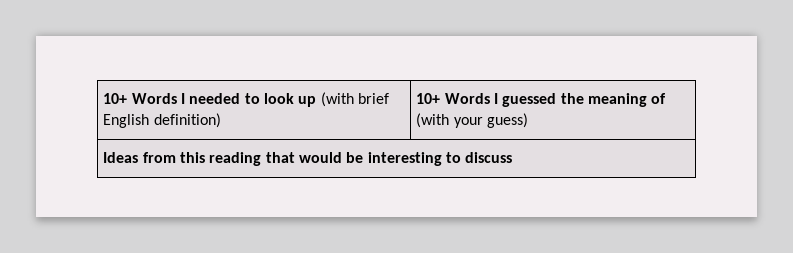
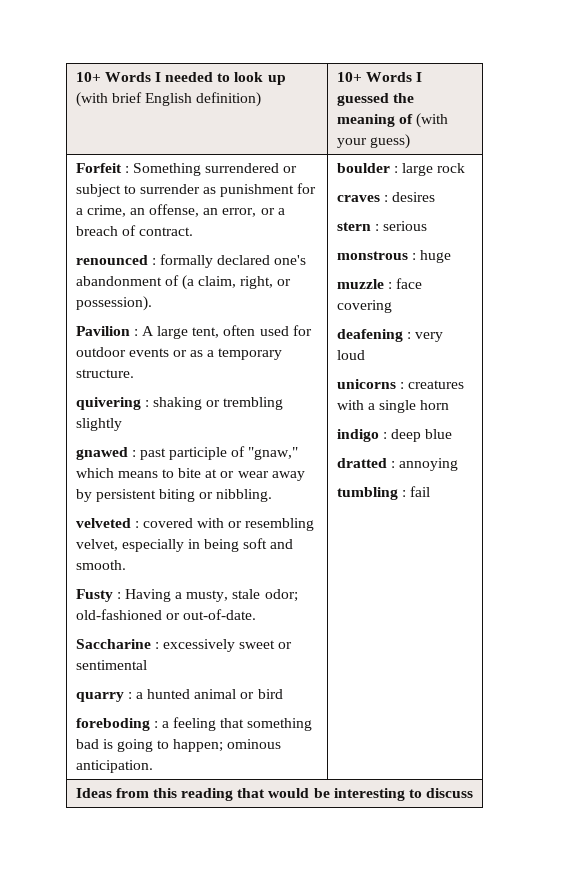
+ Forfeit : Something surrendered or subject to surrender as punishment for a crime, an offense, an error, or a breach of contract.
+ renounced : formally declared one's abandonment of (a claim, right, or possession).
+ Pavilion : A large tent, often used for outdoor events or as a temporary structure.
+ quivering : shaking or trembling slightly
+ gnawed : past participle of "gnaw," which means to bite at or wear away by persistent biting or nibbling.
+ velveted : covered with or resembling velvet, especially in being soft and smooth.
+ Fusty : Having a musty, stale odor; old-fashioned or out-of-date.
+ Saccharine : excessively sweet or sentimental
+ quarry : a hunted animal or bird
+ foreboding : a feeling that something bad is going to happen; ominous anticipation. | boulder : large rock
+ craves : desires
+ stern : serious
+ monstrous : huge
+ muzzle : face covering
+ deafening : very loud
+ unicorns : creatures with a single horn
+ indigo : deep blue
+ dratted : annoying
+ tumbling : fail

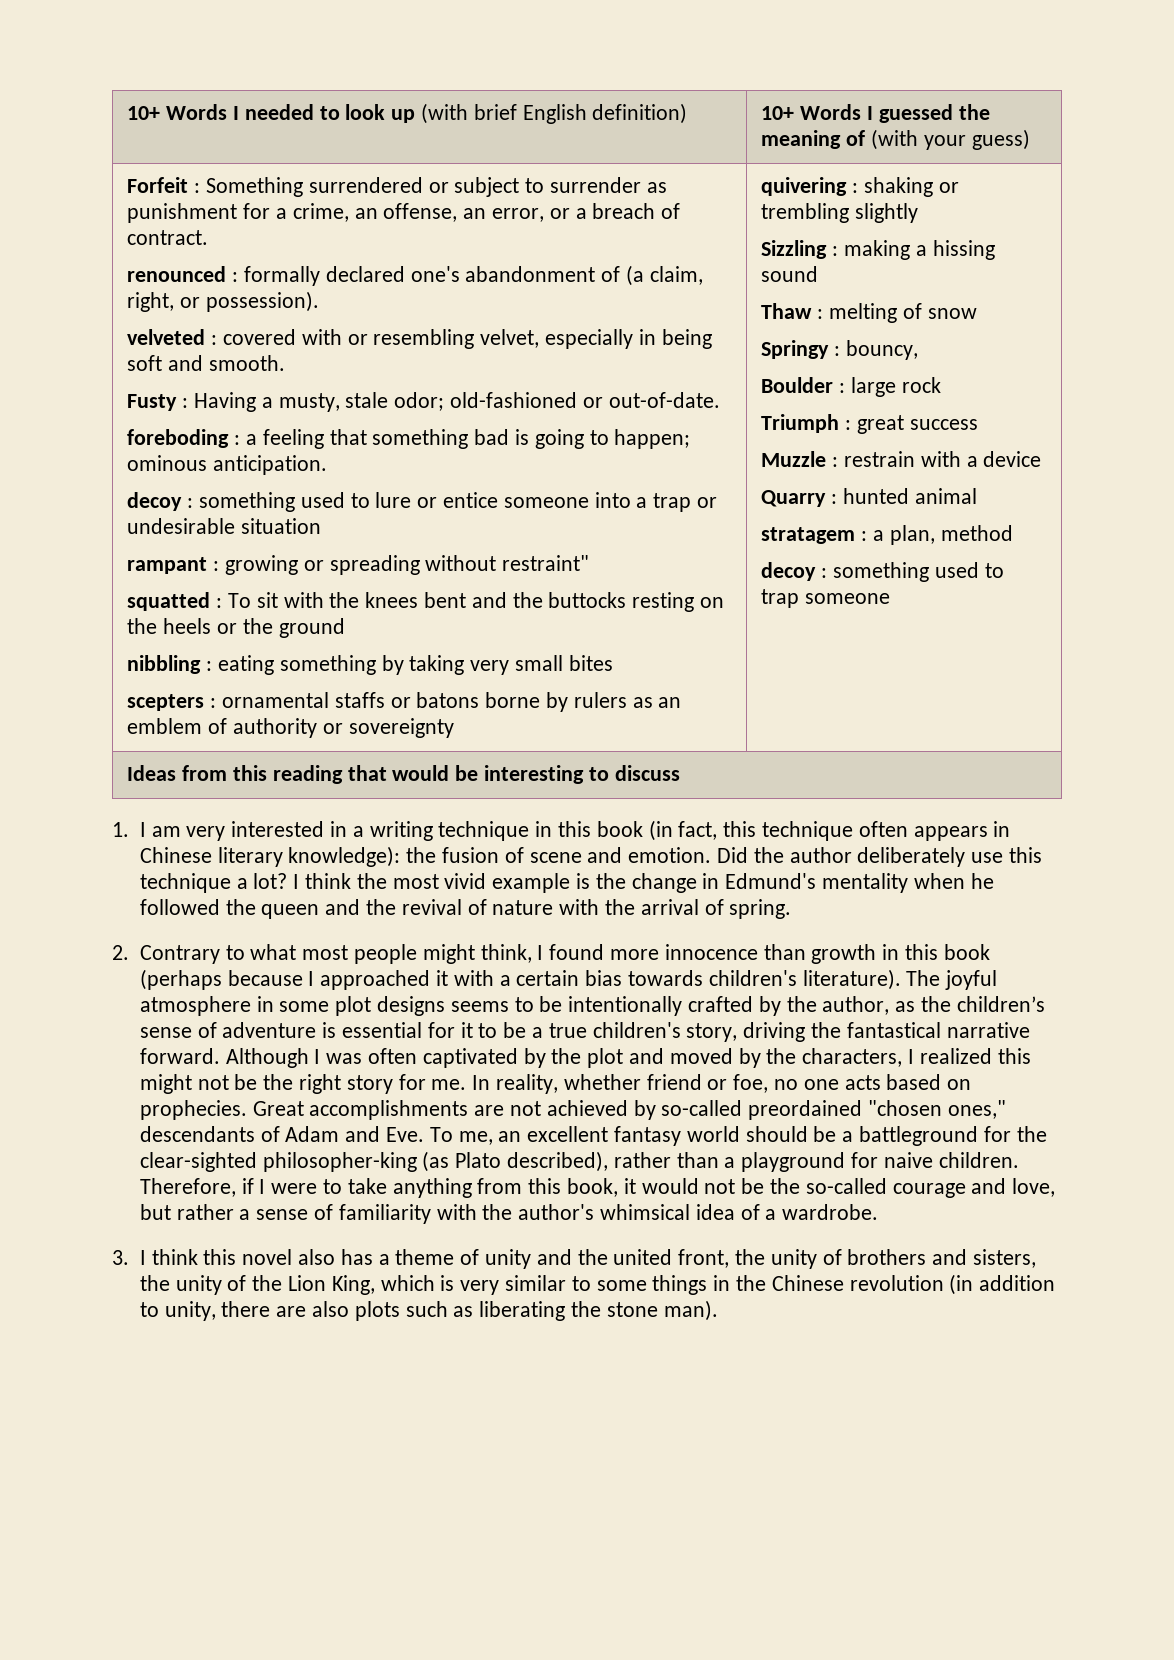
- Pavilion : A large tent, often used for outdoor events or as a temporary structure.
- quivering : shaking or trembling slightly
- gnawed : past participle of "gnaw," which means to bite at or wear away by persistent biting or nibbling.
- Saccharine : excessively sweet or sentimental
- quarry : a hunted animal or bird
- boulder : large rock
- craves : desires
- stern : serious
- monstrous : huge
- muzzle : face covering
- deafening : very loud
- unicorns : creatures with a single horn
- indigo : deep blue
- dratted : annoying
- tumbling : fail
+ decoy : something used to lure or entice someone into a trap or undesirable situation
+ rampant : growing or spreading without restraint"
+ squatted : To sit with the knees bent and the buttocks resting on the heels or the ground
+ nibbling : eating something by taking very small bites
+ scepters : ornamental staffs or batons borne by rulers as an emblem of authority or sovereignty | quivering : shaking or trembling slightly
+ Sizzling : making a hissing sound
+ Thaw : melting of snow
+ Springy : bouncy,
+ Boulder : large rock
+ Triumph : great success
+ Muzzle : restrain with a device
+ Quarry : hunted animal
+ stratagem : a plan, method
+ decoy : something used to trap someone
+ 1. I am very interested in a writing technique in this book (in fact, this technique often appears in Chinese literary knowledge): the fusion of scene and emotion. Did the author deliberately use this technique a lot? I think the most vivid example is the change in Edmund's mentality when he followed the queen and the revival of nature with the arrival of spring.
+ 2. Contrary to what most people might think, I found more innocence than growth in this book (perhaps because I approached it with a certain bias towards children's literature). The joyful atmosphere in some plot designs seems to be intentionally crafted by the author, as the children’s sense of adventure is essential for it to be a true children's story, driving the fantastical narrative forward. Although I was often captivated by the plot and moved by the characters, I realized this might not be the right story for me. In reality, whether friend or foe, no one acts based on prophecies. Great accomplishments are not achieved by so-called preordained "chosen ones," descendants of Adam and Eve. To me, an excellent fantasy world should be a battleground for the clear-sighted philosopher-king (as Plato described), rather than a playground for naive children. Therefore, if I were to take anything from this book, it would not be the so-called courage and love, but rather a sense of familiarity with the author's whimsical idea of a wardrobe.
+ 3. I think this novel also has a theme of unity and the united front, the unity of brothers and sisters, the unity of the Lion King, which is very similar to some things in the Chinese revolution (in addition to unity, there are also plots such as liberating the stone man).

